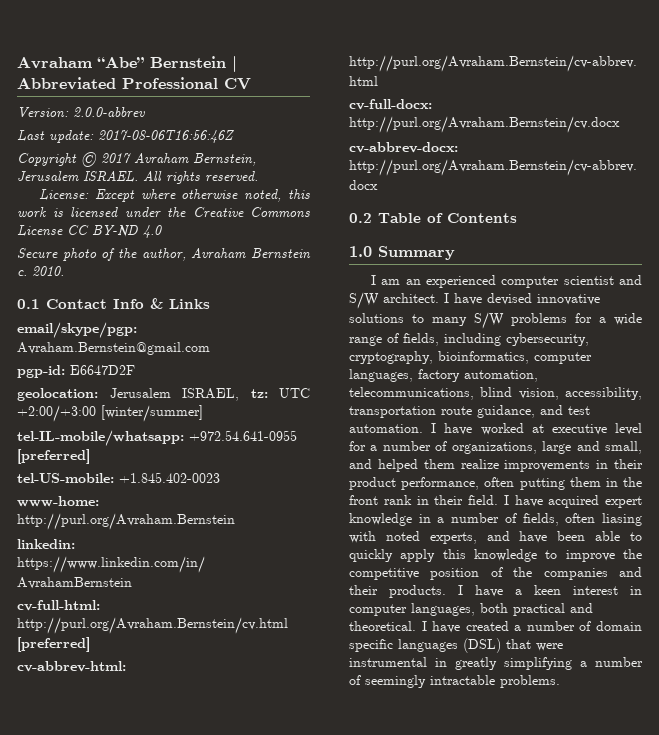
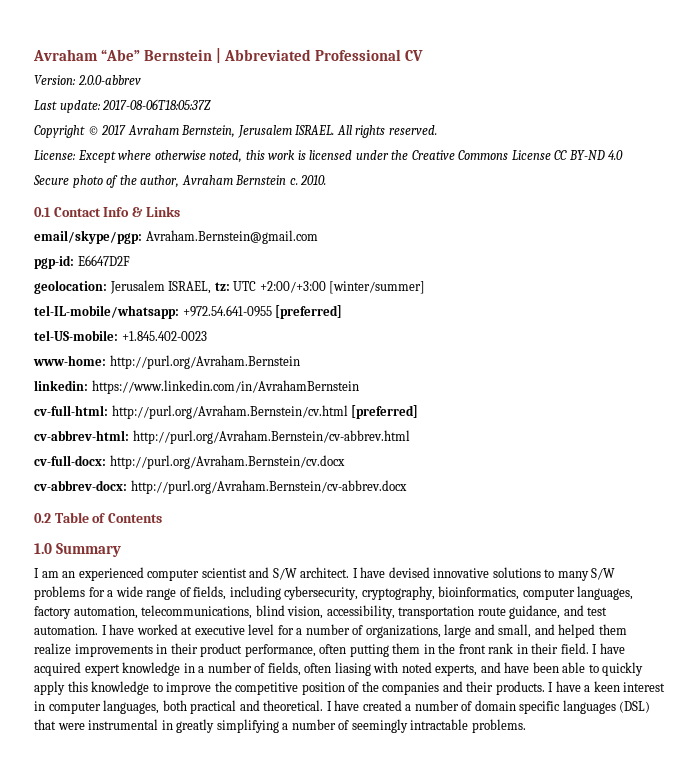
- Last update: 2017-08-06T16:56:46Z
+ Last update: 2017-08-06T18:05:37Z

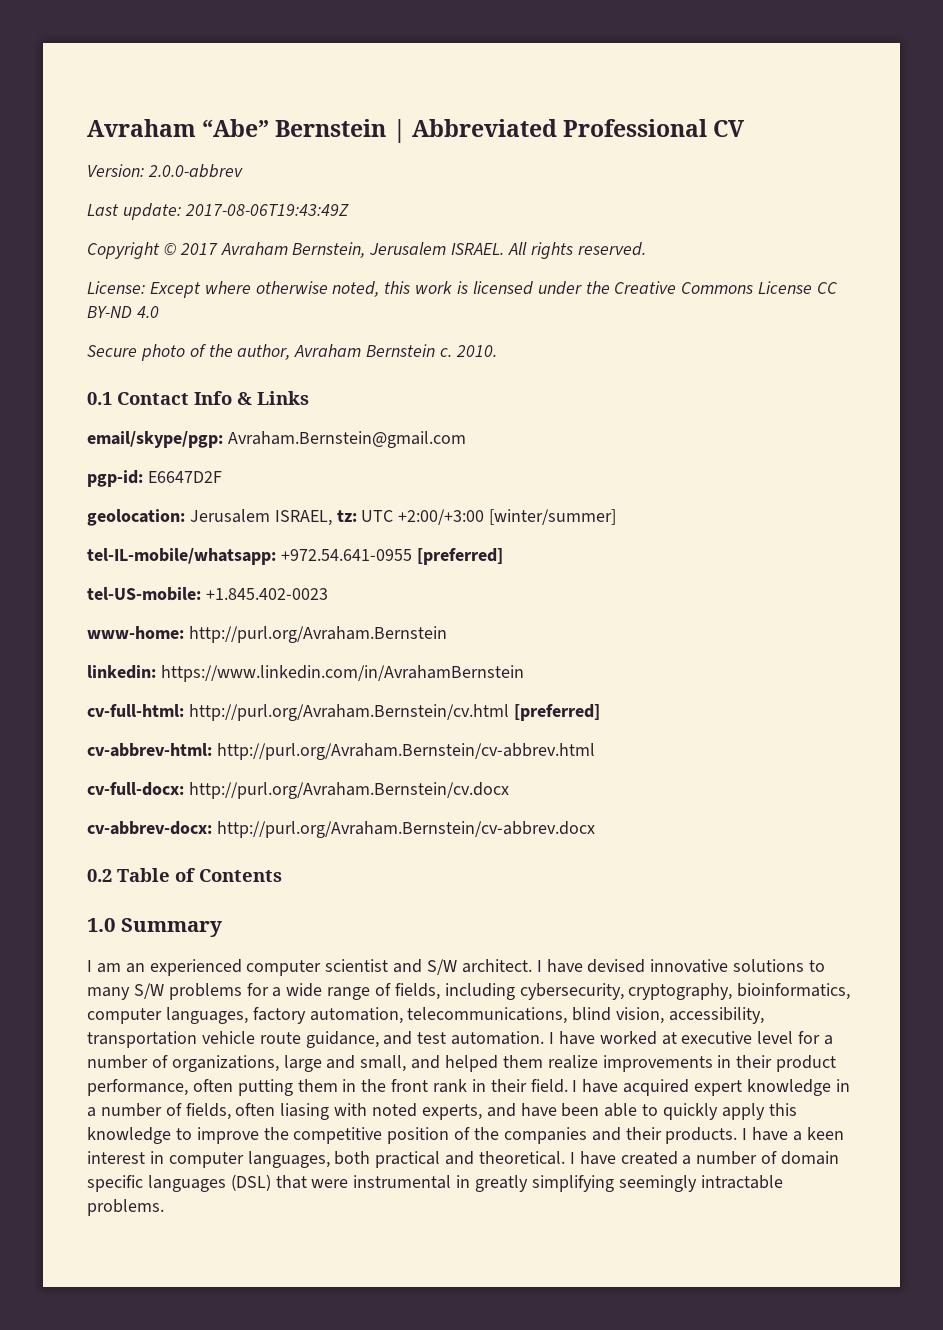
- Last update: 2017-08-06T18:05:37Z
+ Last update: 2017-08-06T19:43:49Z
- I have devised innovative solutions to many S/W problems for a wide range of fields, including cybersecurity, cryptography, bioinformatics, computer languages, factory automation, telecommunications, blind vision, accessibility, transportation route guidance, and test automation.
+ I have devised innovative solutions to many S/W problems for a wide range of fields, including cybersecurity, cryptography, bioinformatics, computer languages, factory automation, telecommunications, blind vision, accessibility, transportation vehicle route guidance, and test automation.
- I have created a number of domain specific languages (DSL) that were instrumental in greatly simplifying a number of seemingly intractable problems.
+ I have created a number of domain specific languages (DSL) that were instrumental in greatly simplifying seemingly intractable problems.

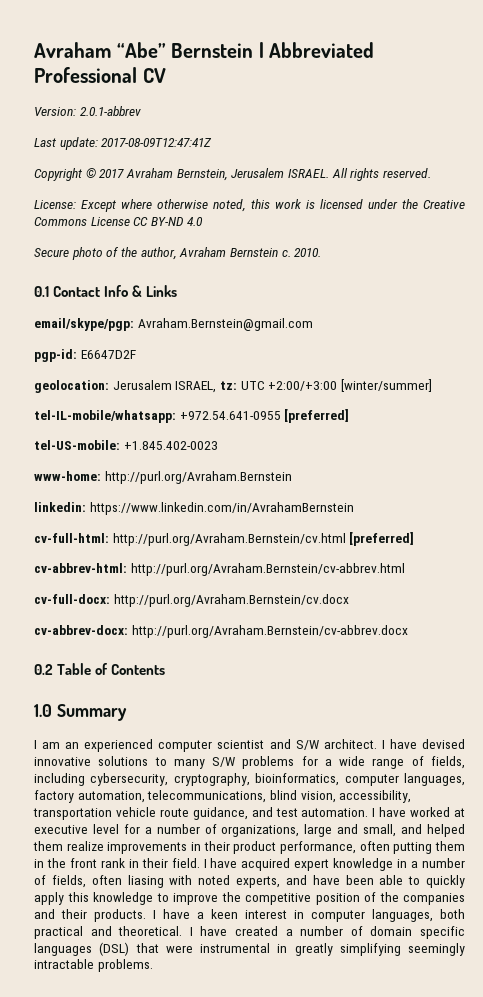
- Version: 2.0.0-abbrev
+ Version: 2.0.1-abbrev
- Last update: 2017-08-06T19:43:49Z
+ Last update: 2017-08-09T12:47:41Z

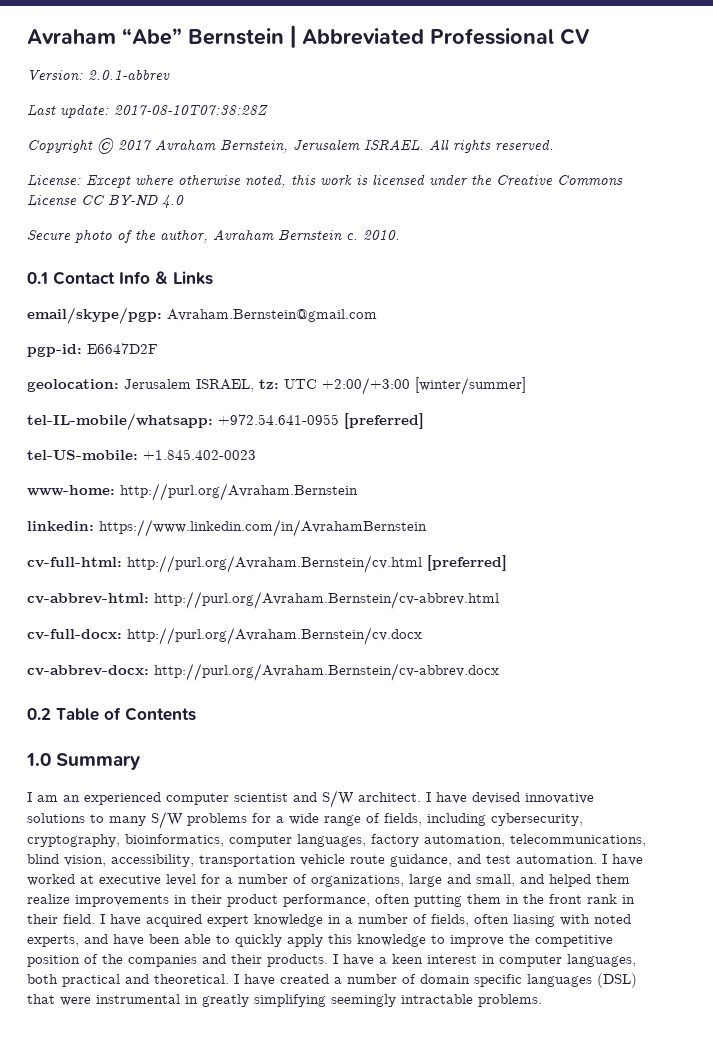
- Last update: 2017-08-09T12:47:41Z
+ Last update: 2017-08-10T07:38:28Z

